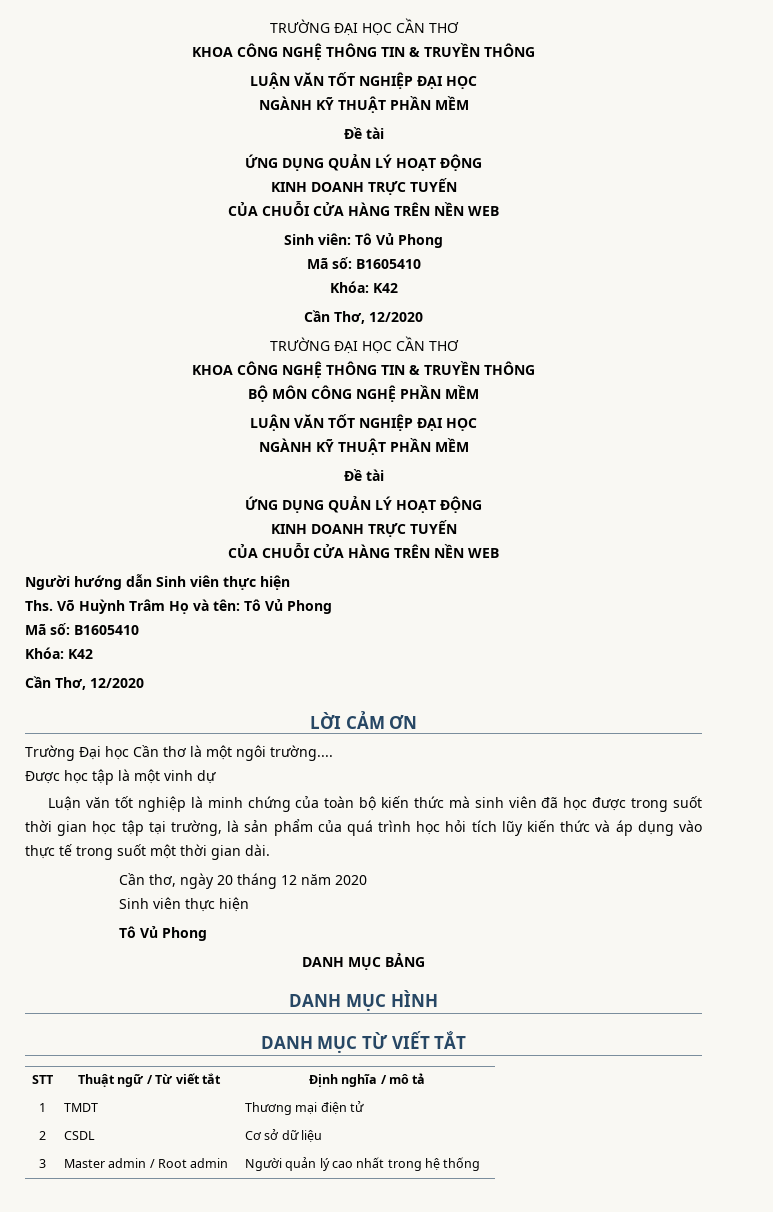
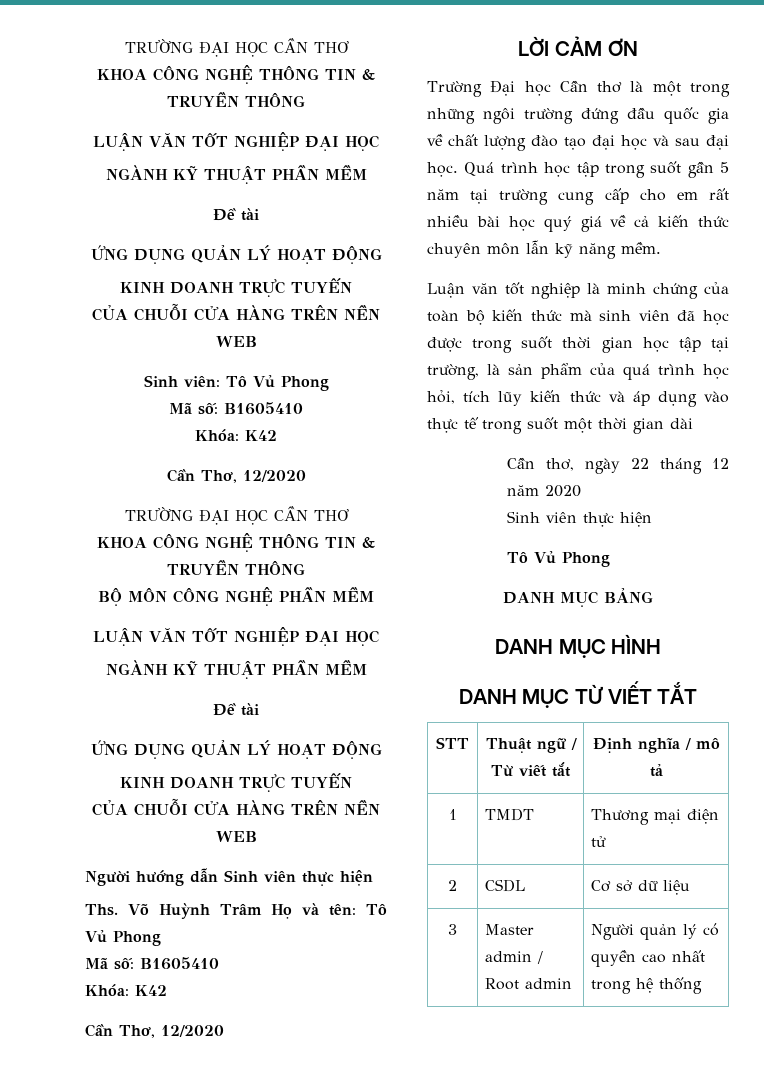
- Trường Đại học Cần thơ là một ngôi trường....
- Được học tập là một vinh dự
+ Trường Đại học Cần thơ là một trong những ngôi trường đứng đầu quốc gia về chất lượng đào tạo đại học và sau đại học. Quá trình học tập trong suốt gần 5 năm tại trường cung cấp cho em rất nhiều bài học quý giá về cả kiến thức chuyên môn lẫn kỹ năng mềm.
- Luận văn tốt nghiệp là minh chứng của toàn bộ kiến thức mà sinh viên đã học được trong suốt thời gian học tập tại trường, là sản phẩm của quá trình học hỏi tích lũy kiến thức và áp dụng vào thực tế trong suốt một thời gian dài.
+ Luận văn tốt nghiệp là minh chứng của toàn bộ kiến thức mà sinh viên đã học được trong suốt thời gian học tập tại trường, là sản phẩm của quá trình học hỏi, tích lũy kiến thức và áp dụng vào thực tế trong suốt một thời gian dài
- Cần thơ, ngày 20 tháng 12 năm 2020
+ Cần thơ, ngày 22 tháng 12 năm 2020
- 3 | Master admin / Root admin | Người quản lý cao nhất trong hệ thống
+ 3 | Master admin / Root admin | Người quản lý có quyền cao nhất trong hệ thống

